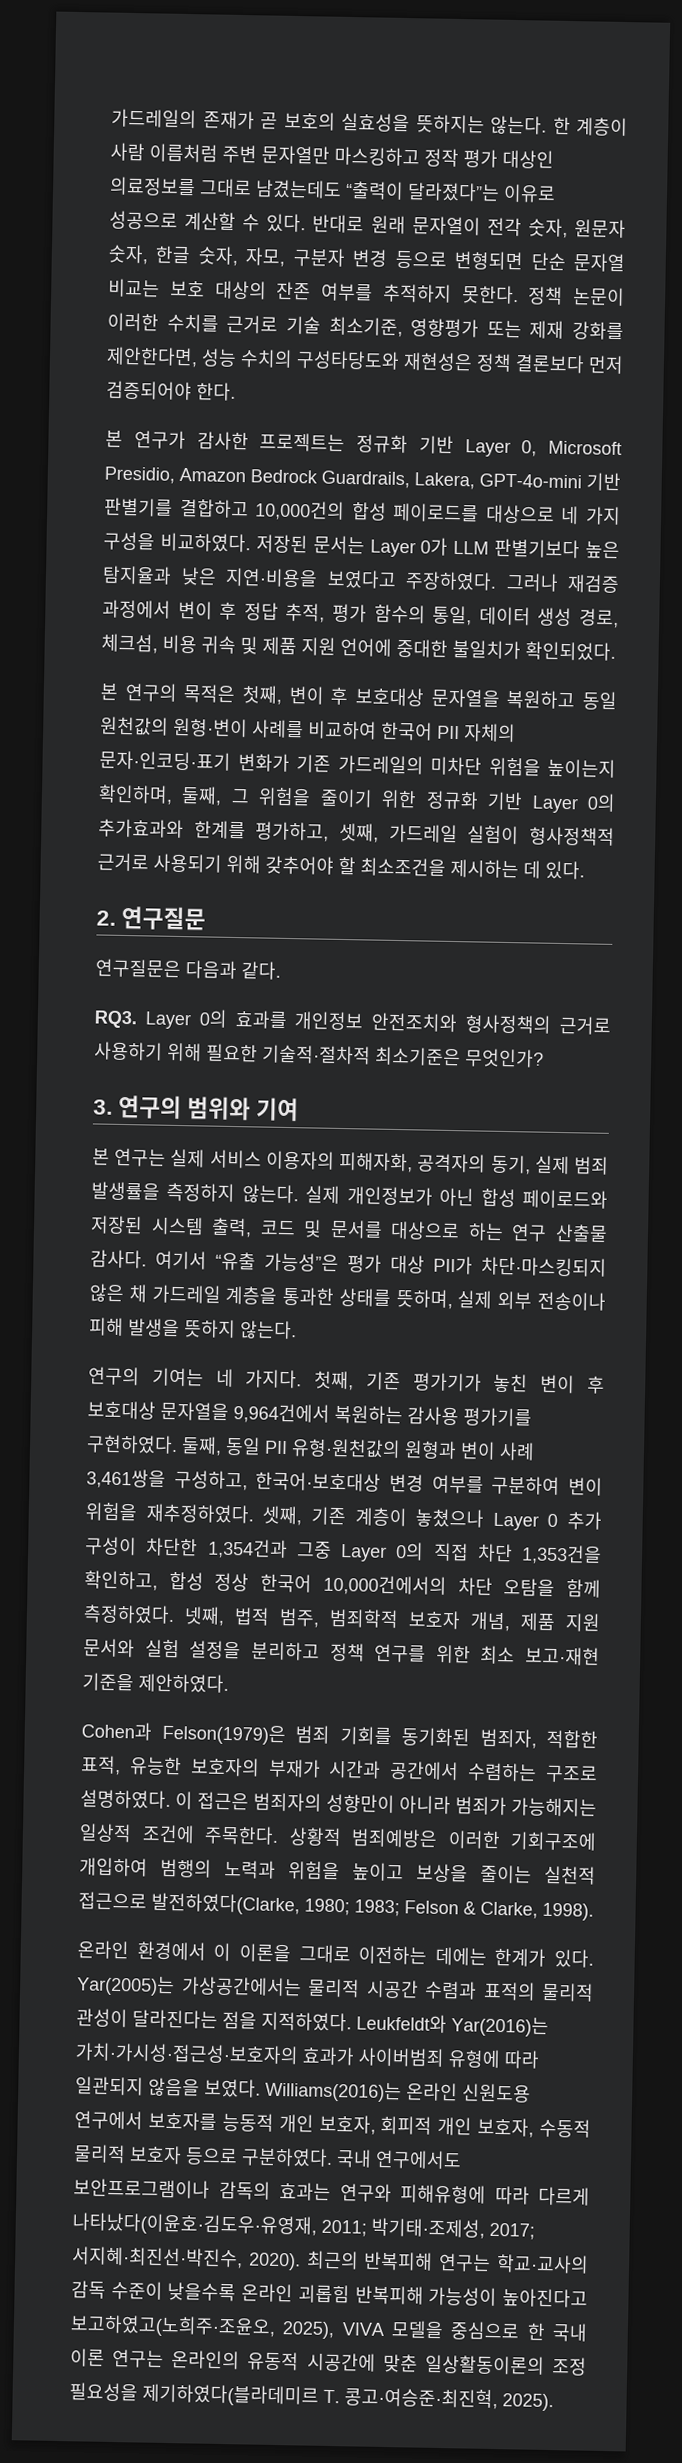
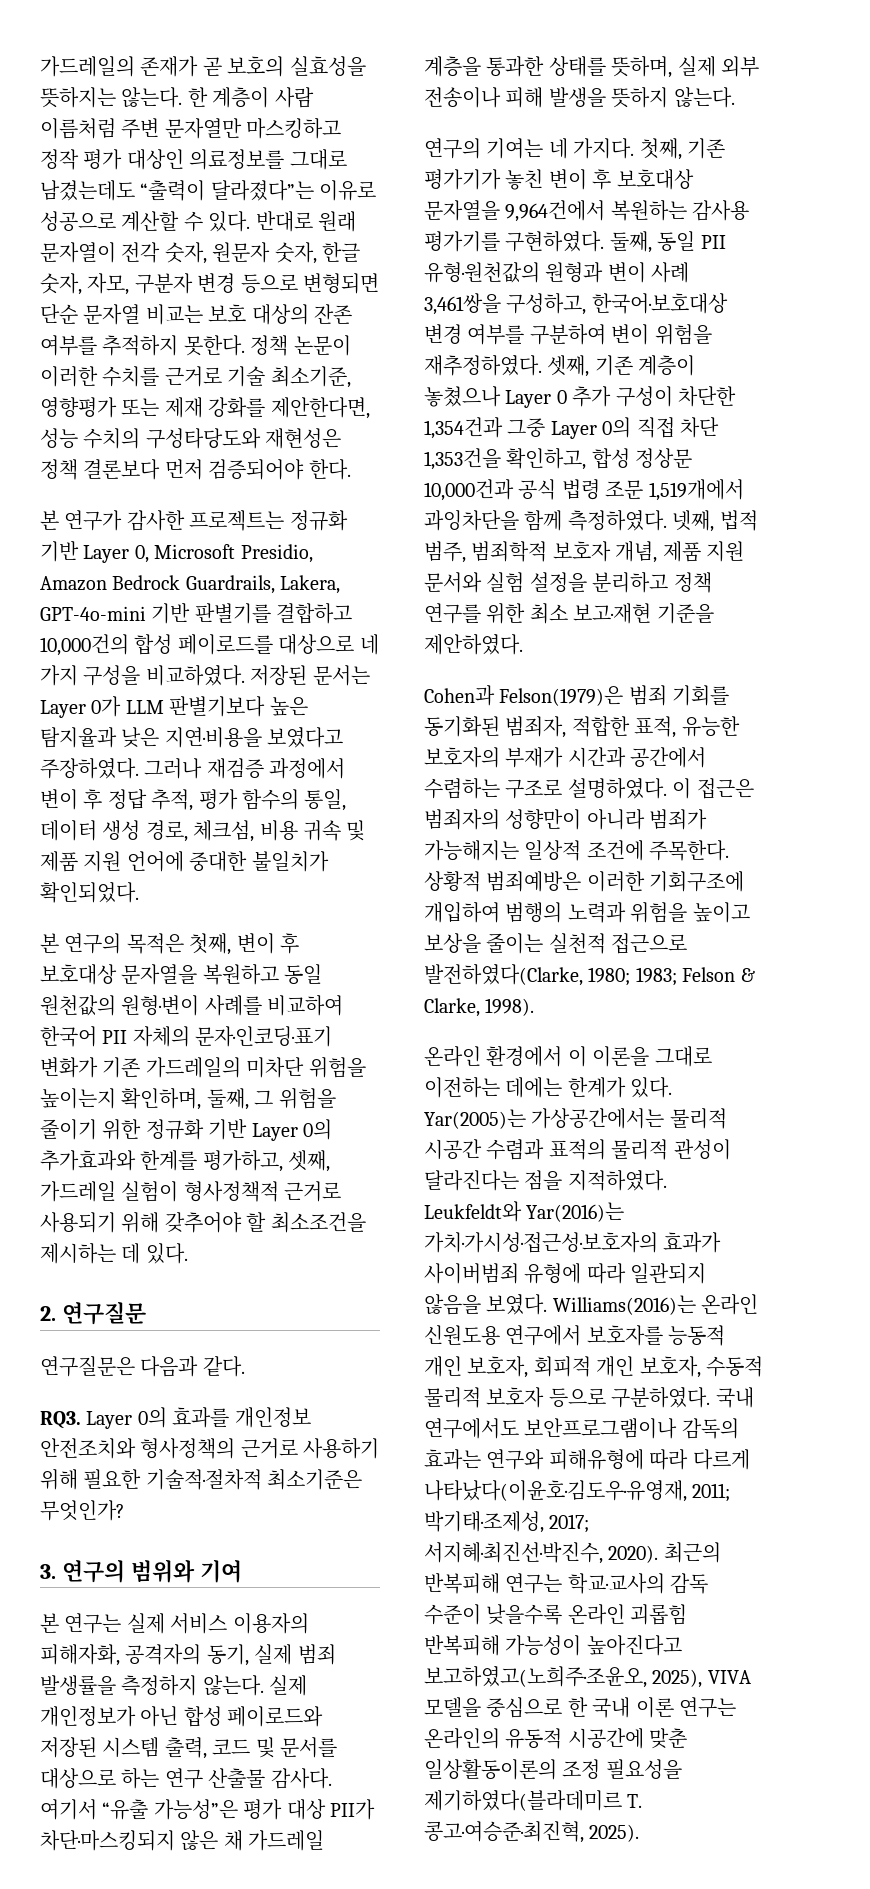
- 셋째, 기존 계층이 놓쳤으나 Layer 0 추가 구성이 차단한 1,354건과 그중 Layer 0의 직접 차단 1,353건을 확인하고, 합성 정상 한국어 10,000건에서의 차단 오탐을 함께 측정하였다.
+ 셋째, 기존 계층이 놓쳤으나 Layer 0 추가 구성이 차단한 1,354건과 그중 Layer 0의 직접 차단 1,353건을 확인하고, 합성 정상문 10,000건과 공식 법령 조문 1,519개에서 과잉차단을 함께 측정하였다.

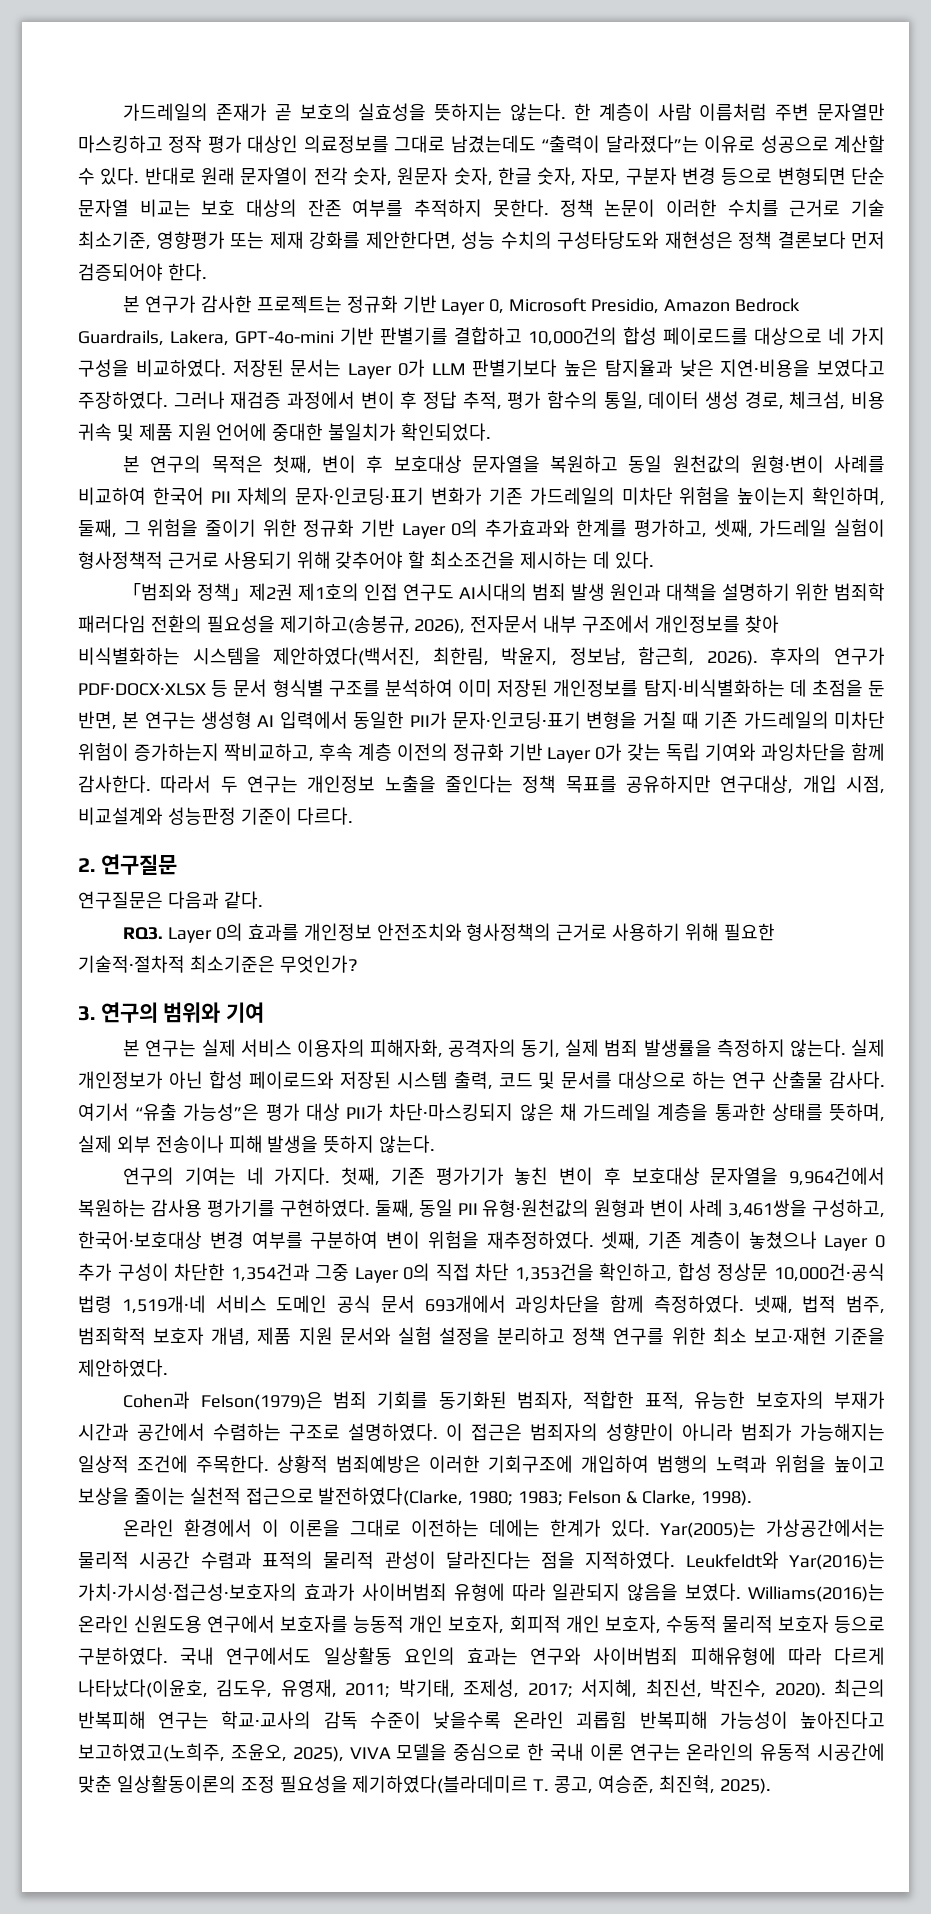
+ 「범죄와 정책」제2권 제1호의 인접 연구도 AI시대의 범죄 발생 원인과 대책을 설명하기 위한 범죄학 패러다임 전환의 필요성을 제기하고(송봉규, 2026), 전자문서 내부 구조에서 개인정보를 찾아 비식별화하는 시스템을 제안하였다(백서진, 최한림, 박윤지, 정보남, 함근희, 2026). 후자의 연구가 PDF·DOCX·XLSX 등 문서 형식별 구조를 분석하여 이미 저장된 개인정보를 탐지·비식별화하는 데 초점을 둔 반면, 본 연구는 생성형 AI 입력에서 동일한 PII가 문자·인코딩·표기 변형을 거칠 때 기존 가드레일의 미차단 위험이 증가하는지 짝비교하고, 후속 계층 이전의 정규화 기반 Layer 0가 갖는 독립 기여와 과잉차단을 함께 감사한다. 따라서 두 연구는 개인정보 노출을 줄인다는 정책 목표를 공유하지만 연구대상, 개입 시점, 비교설계와 성능판정 기준이 다르다.
- 셋째, 기존 계층이 놓쳤으나 Layer 0 추가 구성이 차단한 1,354건과 그중 Layer 0의 직접 차단 1,353건을 확인하고, 합성 정상문 10,000건과 공식 법령 조문 1,519개에서 과잉차단을 함께 측정하였다.
+ 셋째, 기존 계층이 놓쳤으나 Layer 0 추가 구성이 차단한 1,354건과 그중 Layer 0의 직접 차단 1,353건을 확인하고, 합성 정상문 10,000건·공식 법령 1,519개·네 서비스 도메인 공식 문서 693개에서 과잉차단을 함께 측정하였다.
- 국내 연구에서도 보안프로그램이나 감독의 효과는 연구와 피해유형에 따라 다르게 나타났다(이윤호·김도우·유영재, 2011; 박기태·조제성, 2017; 서지혜·최진선·박진수, 2020).
+ 국내 연구에서도 일상활동 요인의 효과는 연구와 사이버범죄 피해유형에 따라 다르게 나타났다(이윤호, 김도우, 유영재, 2011; 박기태, 조제성, 2017; 서지혜, 최진선, 박진수, 2020).
- 최근의 반복피해 연구는 학교·교사의 감독 수준이 낮을수록 온라인 괴롭힘 반복피해 가능성이 높아진다고 보고하였고(노희주·조윤오, 2025), VIVA 모델을 중심으로 한 국내 이론 연구는 온라인의 유동적 시공간에 맞춘 일상활동이론의 조정 필요성을 제기하였다(블라데미르 T. 콩고·여승준·최진혁, 2025).
+ 최근의 반복피해 연구는 학교·교사의 감독 수준이 낮을수록 온라인 괴롭힘 반복피해 가능성이 높아진다고 보고하였고(노희주, 조윤오, 2025), VIVA 모델을 중심으로 한 국내 이론 연구는 온라인의 유동적 시공간에 맞춘 일상활동이론의 조정 필요성을 제기하였다(블라데미르 T. 콩고, 여승준, 최진혁, 2025).

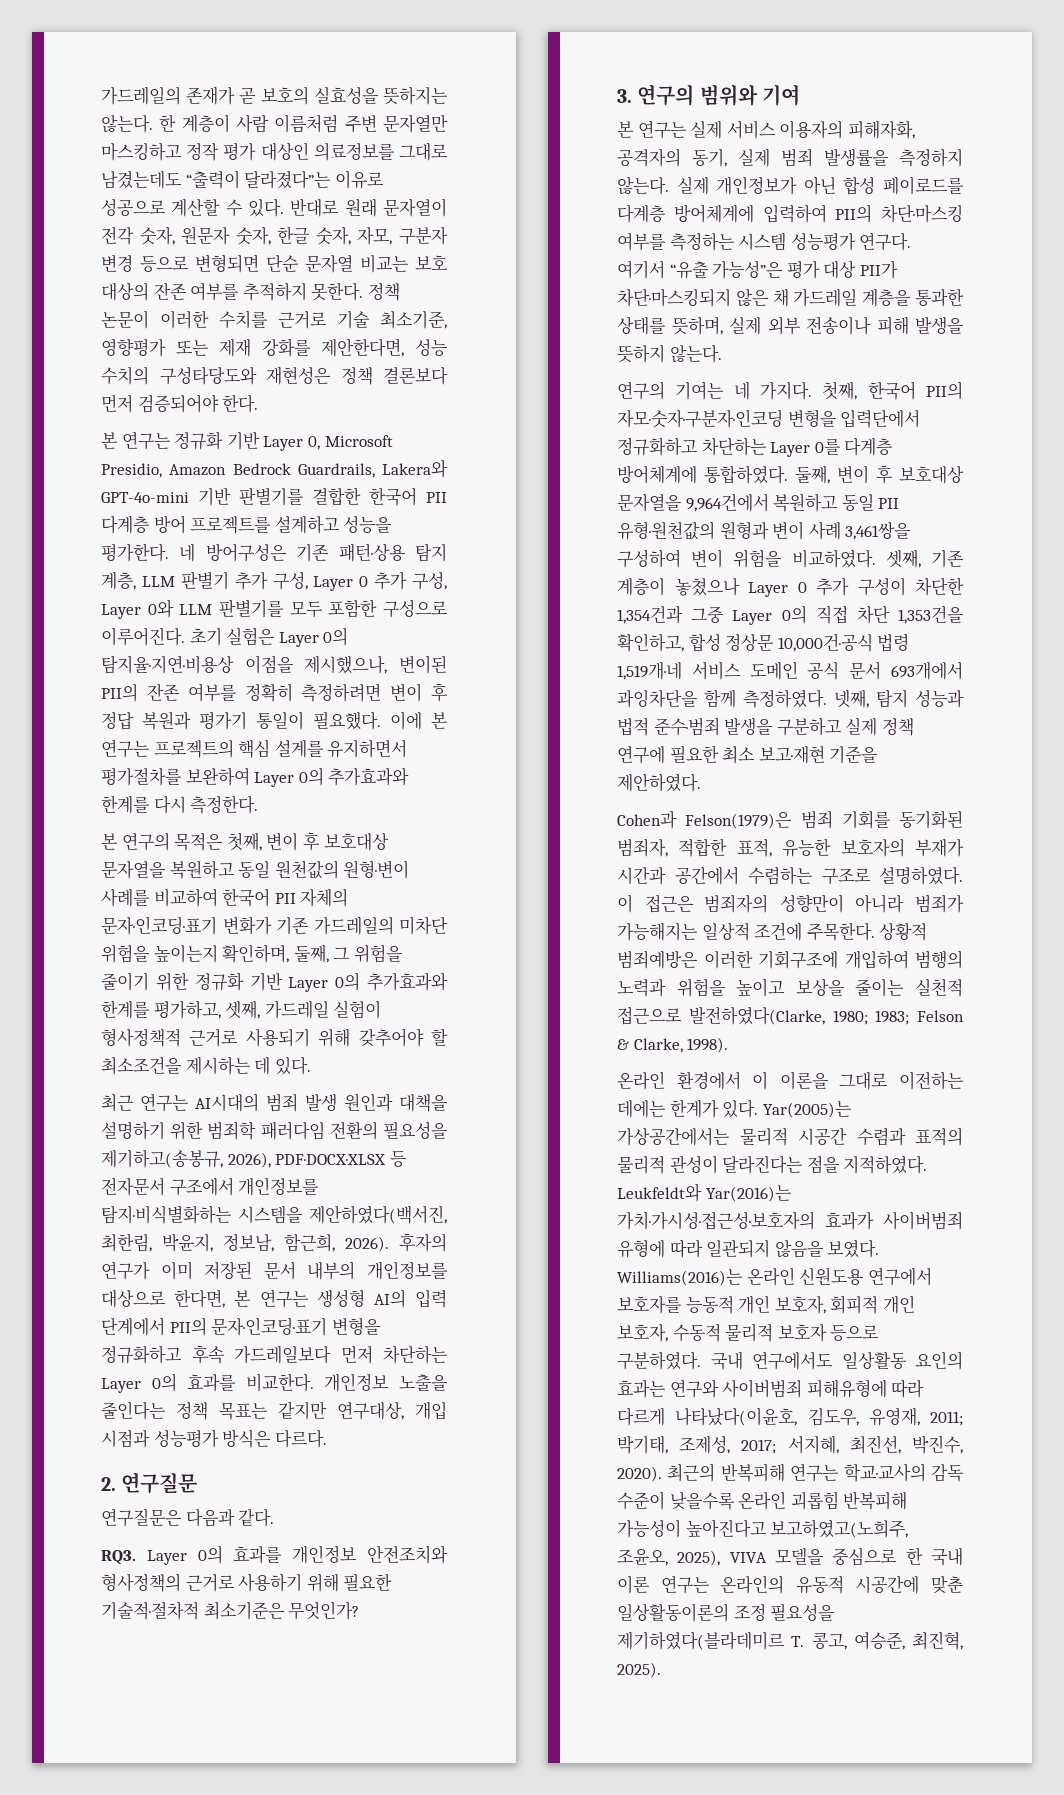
- 본 연구가 감사한 프로젝트는 정규화 기반 Layer 0, Microsoft Presidio, Amazon Bedrock Guardrails, Lakera, GPT-4o-mini 기반 판별기를 결합하고 10,000건의 합성 페이로드를 대상으로 네 가지 구성을 비교하였다. 저장된 문서는 Layer 0가 LLM 판별기보다 높은 탐지율과 낮은 지연·비용을 보였다고 주장하였다. 그러나 재검증 과정에서 변이 후 정답 추적, 평가 함수의 통일, 데이터 생성 경로, 체크섬, 비용 귀속 및 제품 지원 언어에 중대한 불일치가 확인되었다.
+ 본 연구는 정규화 기반 Layer 0, Microsoft Presidio, Amazon Bedrock Guardrails, Lakera와 GPT-4o-mini 기반 판별기를 결합한 한국어 PII 다계층 방어 프로젝트를 설계하고 성능을 평가한다. 네 방어구성은 기존 패턴·상용 탐지 계층, LLM 판별기 추가 구성, Layer 0 추가 구성, Layer 0와 LLM 판별기를 모두 포함한 구성으로 이루어진다. 초기 실험은 Layer 0의 탐지율·지연·비용상 이점을 제시했으나, 변이된 PII의 잔존 여부를 정확히 측정하려면 변이 후 정답 복원과 평가기 통일이 필요했다. 이에 본 연구는 프로젝트의 핵심 설계를 유지하면서 평가절차를 보완하여 Layer 0의 추가효과와 한계를 다시 측정한다.
- 「범죄와 정책」제2권 제1호의 인접 연구도 AI시대의 범죄 발생 원인과 대책을 설명하기 위한 범죄학 패러다임 전환의 필요성을 제기하고(송봉규, 2026), 전자문서 내부 구조에서 개인정보를 찾아 비식별화하는 시스템을 제안하였다(백서진, 최한림, 박윤지, 정보남, 함근희, 2026).
+ 최근 연구는 AI시대의 범죄 발생 원인과 대책을 설명하기 위한 범죄학 패러다임 전환의 필요성을 제기하고(송봉규, 2026), PDF·DOCX·XLSX 등 전자문서 구조에서 개인정보를 탐지·비식별화하는 시스템을 제안하였다(백서진, 최한림, 박윤지, 정보남, 함근희, 2026).
- 후자의 연구가 PDF·DOCX·XLSX 등 문서 형식별 구조를 분석하여 이미 저장된 개인정보를 탐지·비식별화하는 데 초점을 둔 반면, 본 연구는 생성형 AI 입력에서 동일한 PII가 문자·인코딩·표기 변형을 거칠 때 기존 가드레일의 미차단 위험이 증가하는지 짝비교하고, 후속 계층 이전의 정규화 기반 Layer 0가 갖는 독립 기여와 과잉차단을 함께 감사한다. 따라서 두 연구는 개인정보 노출을 줄인다는 정책 목표를 공유하지만 연구대상, 개입 시점, 비교설계와 성능판정 기준이 다르다.
+ 후자의 연구가 이미 저장된 문서 내부의 개인정보를 대상으로 한다면, 본 연구는 생성형 AI의 입력 단계에서 PII의 문자·인코딩·표기 변형을 정규화하고 후속 가드레일보다 먼저 차단하는 Layer 0의 효과를 비교한다. 개인정보 노출을 줄인다는 정책 목표는 같지만 연구대상, 개입 시점과 성능평가 방식은 다르다.
- 실제 개인정보가 아닌 합성 페이로드와 저장된 시스템 출력, 코드 및 문서를 대상으로 하는 연구 산출물 감사다.
+ 실제 개인정보가 아닌 합성 페이로드를 다계층 방어체계에 입력하여 PII의 차단·마스킹 여부를 측정하는 시스템 성능평가 연구다.
- 첫째, 기존 평가기가 놓친 변이 후 보호대상 문자열을 9,964건에서 복원하는 감사용 평가기를 구현하였다. 둘째, 동일 PII 유형·원천값의 원형과 변이 사례 3,461쌍을 구성하고, 한국어·보호대상 변경 여부를 구분하여 변이 위험을 재추정하였다.
+ 첫째, 한국어 PII의 자모·숫자·구분자·인코딩 변형을 입력단에서 정규화하고 차단하는 Layer 0를 다계층 방어체계에 통합하였다. 둘째, 변이 후 보호대상 문자열을 9,964건에서 복원하고 동일 PII 유형·원천값의 원형과 변이 사례 3,461쌍을 구성하여 변이 위험을 비교하였다.
- 넷째, 법적 범주, 범죄학적 보호자 개념, 제품 지원 문서와 실험 설정을 분리하고 정책 연구를 위한 최소 보고·재현 기준을 제안하였다.
+ 넷째, 탐지 성능과 법적 준수·범죄 발생을 구분하고 실제 정책 연구에 필요한 최소 보고·재현 기준을 제안하였다.

